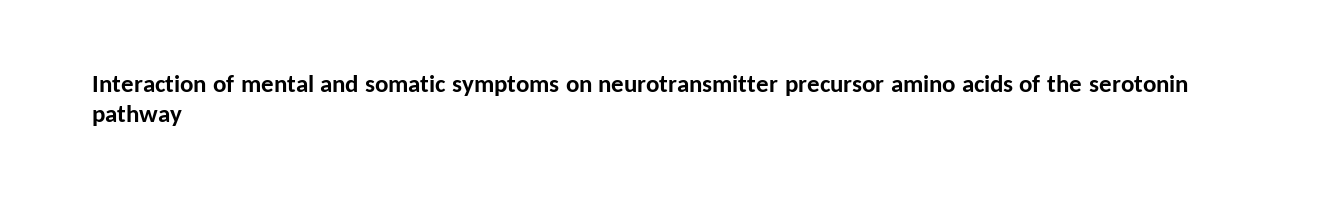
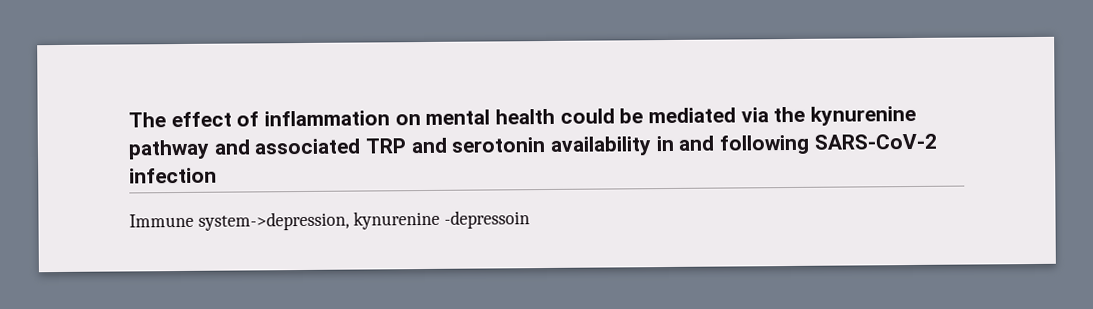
- Interaction of mental and somatic symptoms on neurotransmitter precursor amino acids of the serotonin pathway
+ The effect of inflammation on mental health could be mediated via the kynurenine pathway and associated TRP and serotonin availability in and following SARS-CoV-2 infection
+ Immune system->depression, kynurenine -depressoin

